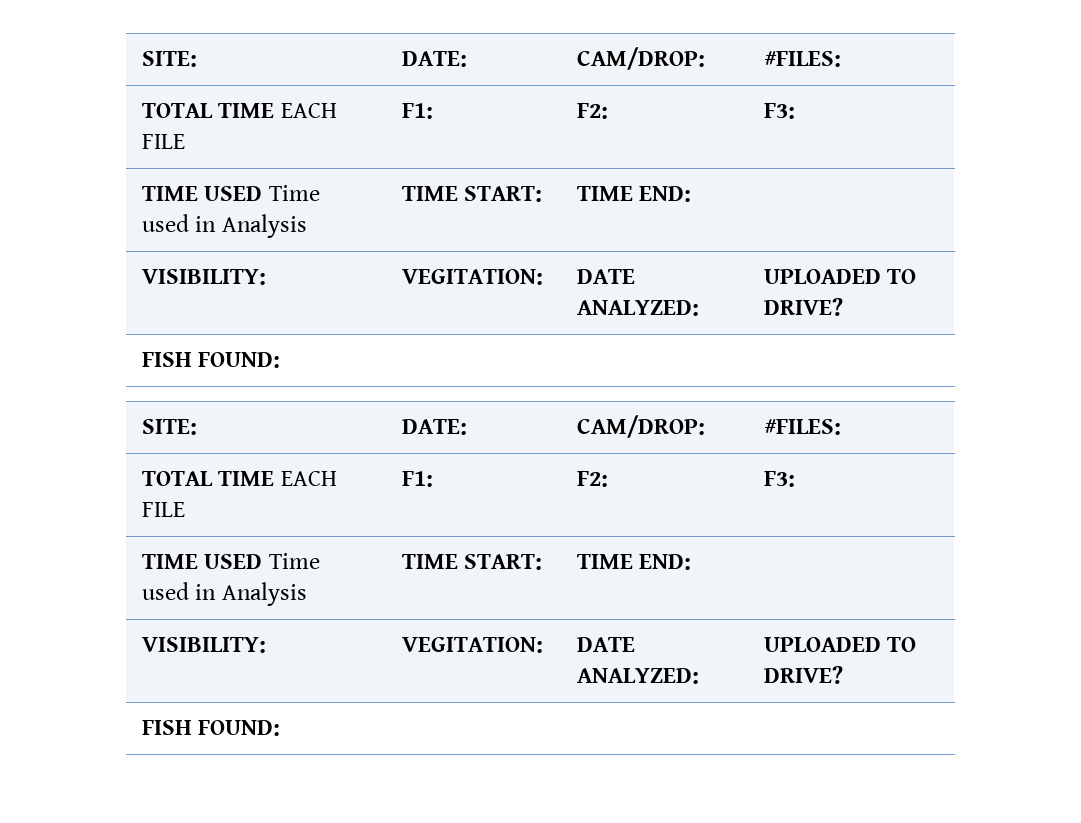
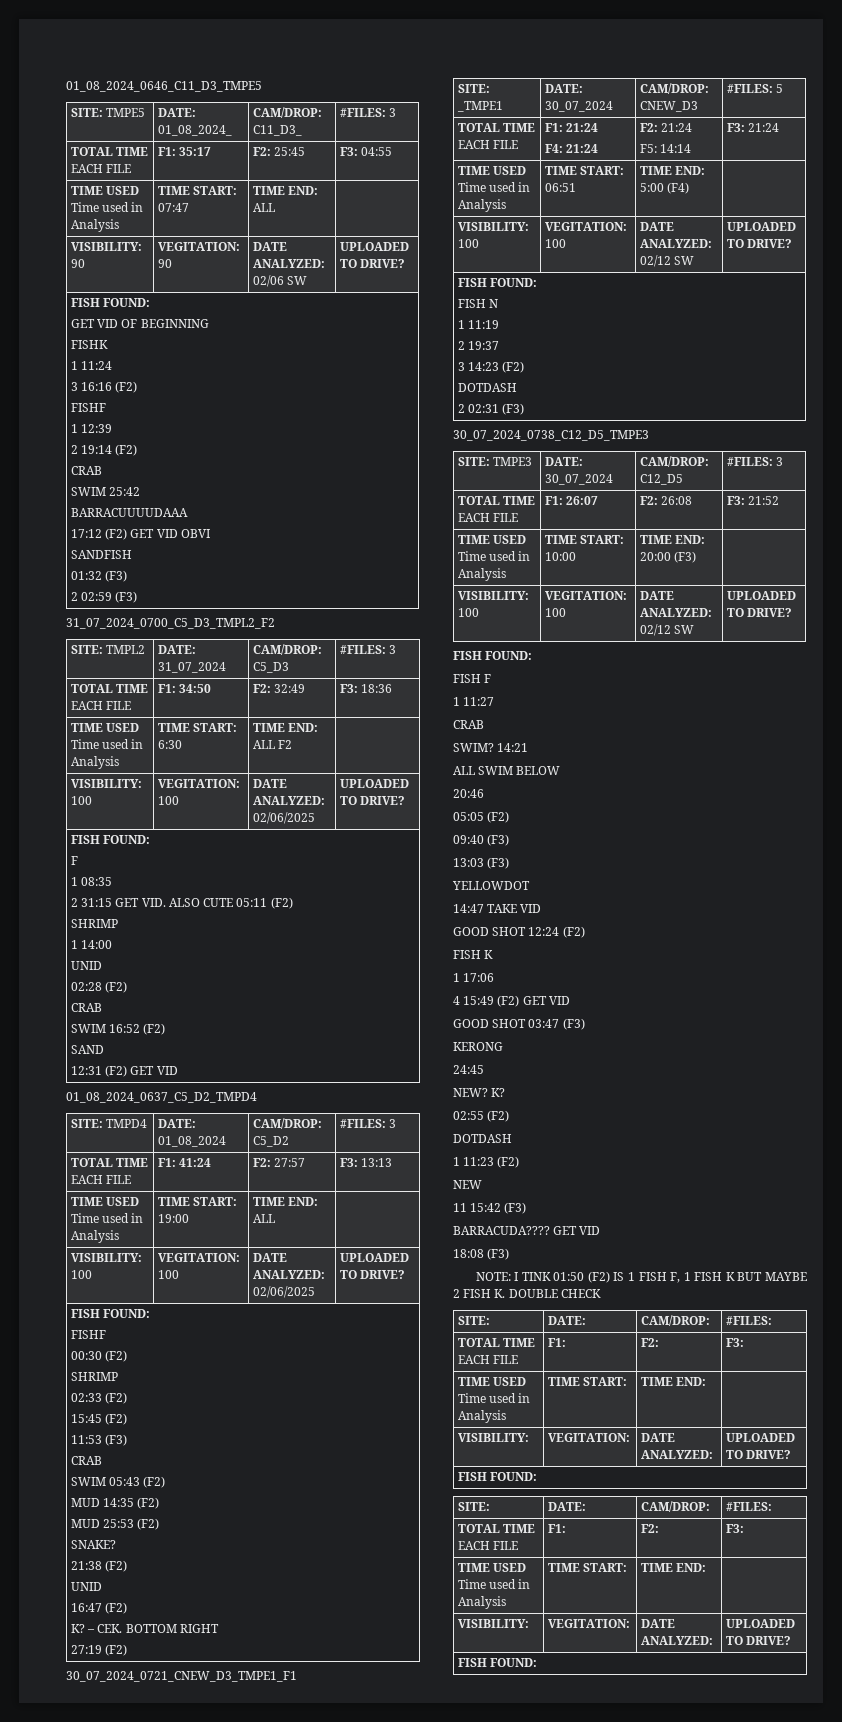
+ 01_08_2024_0646_C11_D3_TMPE5
+ SITE: TMPE5 | DATE: 01_08_2024_ | CAM/DROP: C11_D3_ | #FILES: 3
+ TOTAL TIME EACH FILE | F1: 35:17 | F2: 25:45 | F3: 04:55
+ TIME USED Time used in Analysis | TIME START: 07:47 | TIME END: ALL |
+ VISIBILITY: 90 | VEGITATION: 90 | DATE ANALYZED: 02/06 SW | UPLOADED TO DRIVE?
+ FISH FOUND:
+ GET VID OF BEGINNING
+ FISHK
+ 1 11:24
+ 3 16:16 (F2)
+ FISHF
+ 1 12:39
+ 2 19:14 (F2)
+ CRAB
+ SWIM 25:42
+ BARRACUUUUDAAA
+ 17:12 (F2) GET VID OBVI
+ SANDFISH
+ 01:32 (F3)
+ 2 02:59 (F3)
+ 31_07_2024_0700_C5_D3_TMPL2_F2
+ SITE: TMPL2 | DATE: 31_07_2024 | CAM/DROP: C5_D3 | #FILES: 3
+ TOTAL TIME EACH FILE | F1: 34:50 | F2: 32:49 | F3: 18:36
+ TIME USED Time used in Analysis | TIME START: 6:30 | TIME END: ALL F2 |
+ VISIBILITY: 100 | VEGITATION: 100 | DATE ANALYZED: 02/06/2025 | UPLOADED TO DRIVE?
+ FISH FOUND:
+ F
+ 1 08:35
+ 2 31:15 GET VID. ALSO CUTE 05:11 (F2)
+ SHRIMP
+ 1 14:00
+ UNID
+ 02:28 (F2)
+ CRAB
+ SWIM 16:52 (F2)
+ SAND
+ 12:31 (F2) GET VID
+ 01_08_2024_0637_C5_D2_TMPD4
+ SITE: TMPD4 | DATE: 01_08_2024 | CAM/DROP: C5_D2 | #FILES: 3
+ TOTAL TIME EACH FILE | F1: 41:24 | F2: 27:57 | F3: 13:13
+ TIME USED Time used in Analysis | TIME START: 19:00 | TIME END: ALL |
+ VISIBILITY: 100 | VEGITATION: 100 | DATE ANALYZED: 02/06/2025 | UPLOADED TO DRIVE?
+ FISH FOUND:
+ FISHF
+ 00:30 (F2)
+ SHRIMP
+ 02:33 (F2)
+ 15:45 (F2)
+ 11:53 (F3)
+ CRAB
+ SWIM 05:43 (F2)
+ MUD 14:35 (F2)
+ MUD 25:53 (F2)
+ SNAKE?
+ 21:38 (F2)
+ UNID
+ 16:47 (F2)
+ K? – CEK. BOTTOM RIGHT
+ 27:19 (F2)
+ 30_07_2024_0721_CNEW_D3_TMPE1_F1
+ SITE: _TMPE1 | DATE: 30_07_2024 | CAM/DROP: CNEW_D3 | #FILES: 5
+ TOTAL TIME EACH FILE | F1: 21:24
+ F4: 21:24 | F2: 21:24
+ F5: 14:14 | F3: 21:24
+ TIME USED Time used in Analysis | TIME START: 06:51 | TIME END: 5:00 (F4) |
+ VISIBILITY: 100 | VEGITATION: 100 | DATE ANALYZED: 02/12 SW | UPLOADED TO DRIVE?
+ FISH FOUND:
+ FISH N
+ 1 11:19
+ 2 19:37
+ 3 14:23 (F2)
+ DOTDASH
+ 2 02:31 (F3)
+ 30_07_2024_0738_C12_D5_TMPE3
+ SITE: TMPE3 | DATE: 30_07_2024 | CAM/DROP: C12_D5 | #FILES: 3
+ TOTAL TIME EACH FILE | F1: 26:07 | F2: 26:08 | F3: 21:52
+ TIME USED Time used in Analysis | TIME START: 10:00 | TIME END: 20:00 (F3) |
+ VISIBILITY: 100 | VEGITATION: 100 | DATE ANALYZED: 02/12 SW | UPLOADED TO DRIVE?
+ FISH FOUND:
+ FISH F
+ 1 11:27
+ CRAB
+ SWIM? 14:21
+ ALL SWIM BELOW
+ 20:46
+ 05:05 (F2)
+ 09:40 (F3)
+ 13:03 (F3)
+ YELLOWDOT
+ 14:47 TAKE VID
+ GOOD SHOT 12:24 (F2)
+ FISH K
+ 1 17:06
+ 4 15:49 (F2) GET VID
+ GOOD SHOT 03:47 (F3)
+ KERONG
+ 24:45
+ NEW? K?
+ 02:55 (F2)
+ DOTDASH
+ 1 11:23 (F2)
+ NEW
+ 11 15:42 (F3)
+ BARRACUDA???? GET VID
+ 18:08 (F3)
+ NOTE: I TINK 01:50 (F2) IS 1 FISH F, 1 FISH K BUT MAYBE 2 FISH K. DOUBLE CHECK

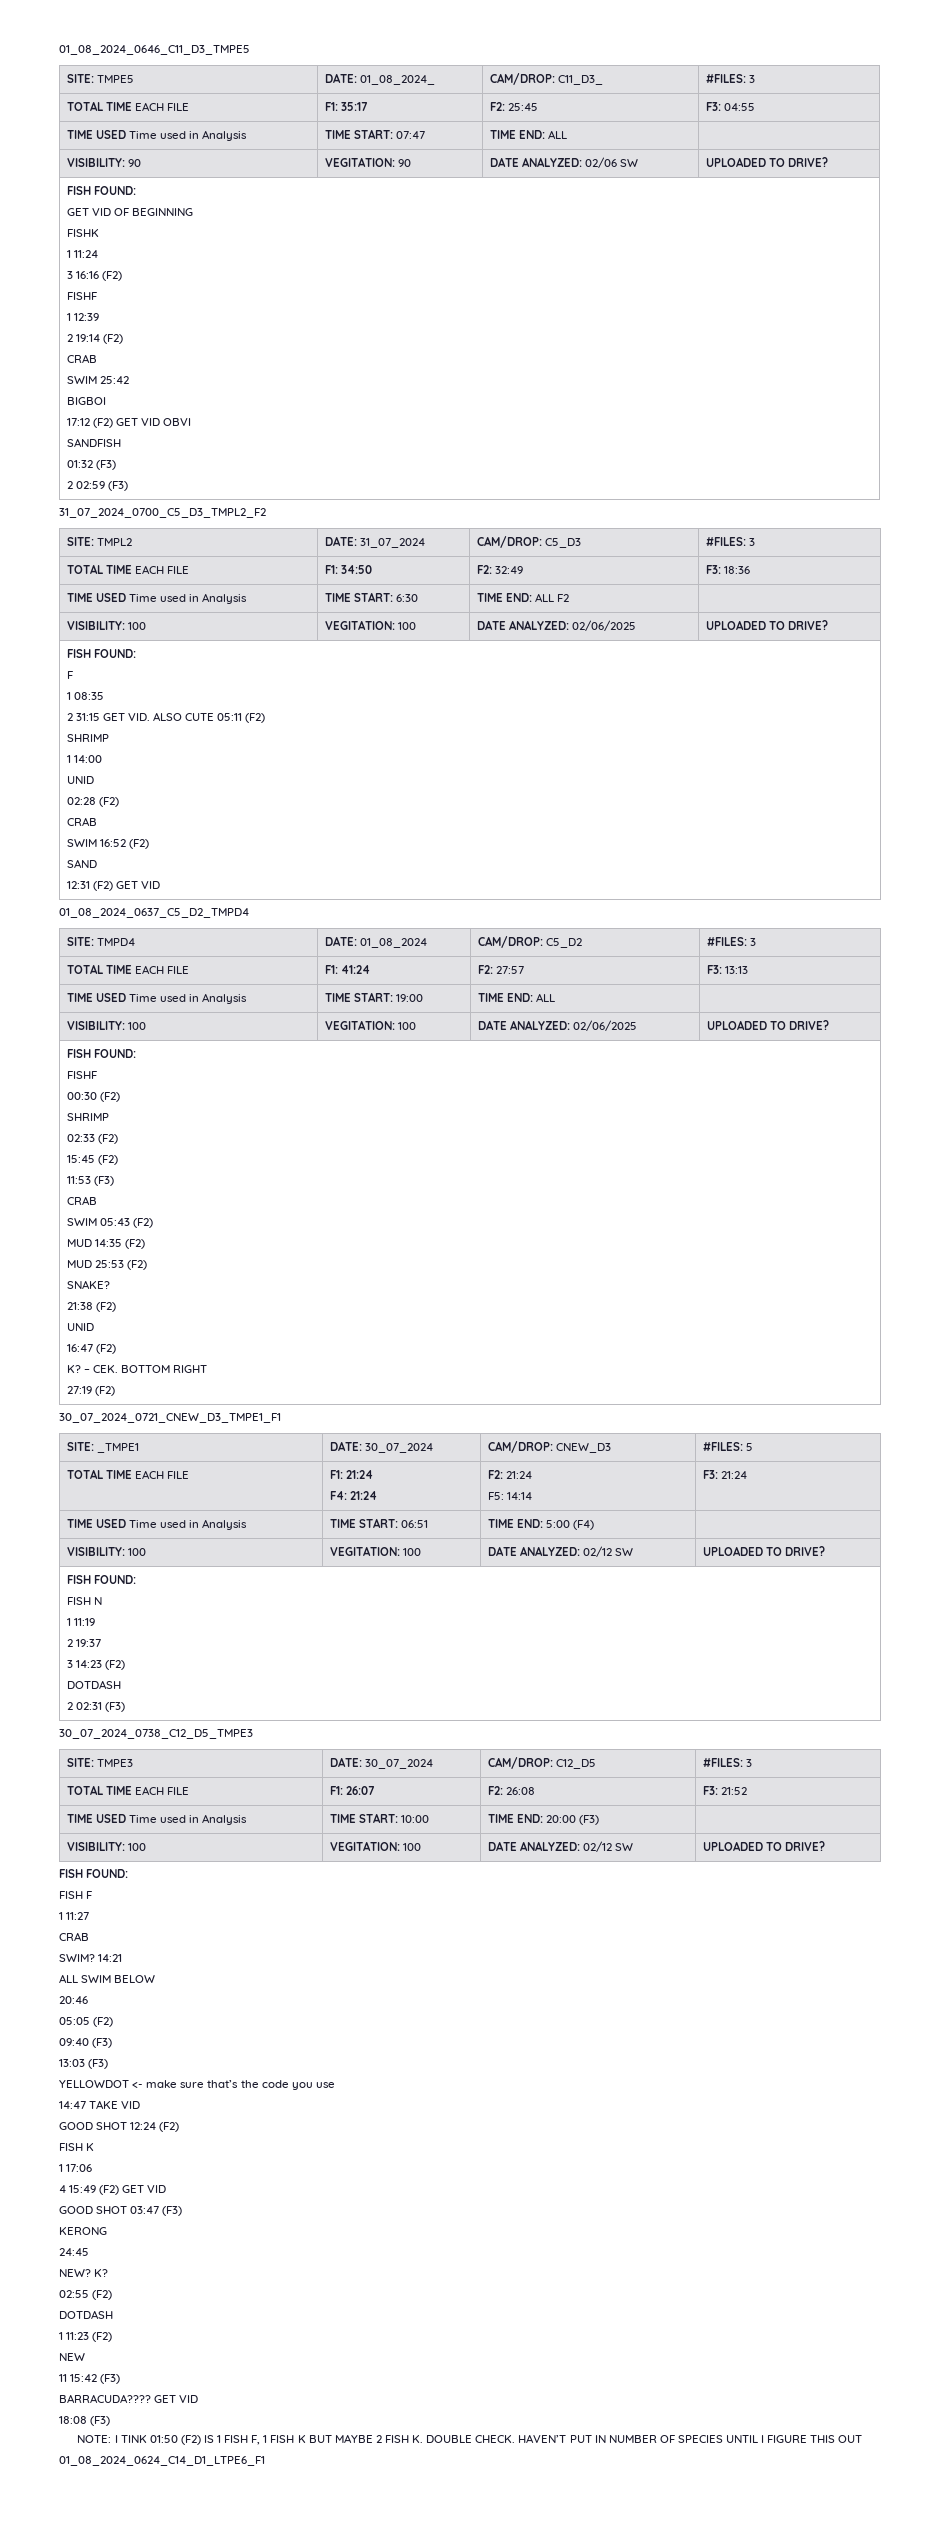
  VISIBILITY: 90 | VEGITATION: 90 | DATE ANALYZED: 02/06 SW | UPLOADED TO DRIVE?
  FISH FOUND:
  GET VID OF BEGINNING
  FISHK
  1 11:24
  3 16:16 (F2)
  FISHF
  1 12:39
  2 19:14 (F2)
  CRAB
  SWIM 25:42
- BARRACUUUUDAAA
+ BIGBOI
- YELLOWDOT
+ YELLOWDOT <- make sure that’s the code you use
- NOTE: I TINK 01:50 (F2) IS 1 FISH F, 1 FISH K BUT MAYBE 2 FISH K. DOUBLE CHECK
- SITE: | DATE: | CAM/DROP: | #FILES:
- TOTAL TIME EACH FILE | F1: | F2: | F3:
- TIME USED Time used in Analysis | TIME START: | TIME END: |
- VISIBILITY: | VEGITATION: | DATE ANALYZED: | UPLOADED TO DRIVE?
- FISH FOUND:
- SITE: | DATE: | CAM/DROP: | #FILES:
- TOTAL TIME EACH FILE | F1: | F2: | F3:
- TIME USED Time used in Analysis | TIME START: | TIME END: |
- VISIBILITY: | VEGITATION: | DATE ANALYZED: | UPLOADED TO DRIVE?
- FISH FOUND:
+ NOTE: I TINK 01:50 (F2) IS 1 FISH F, 1 FISH K BUT MAYBE 2 FISH K. DOUBLE CHECK. HAVEN’T PUT IN NUMBER OF SPECIES UNTIL I FIGURE THIS OUT
+ 01_08_2024_0624_C14_D1_LTPE6_F1

